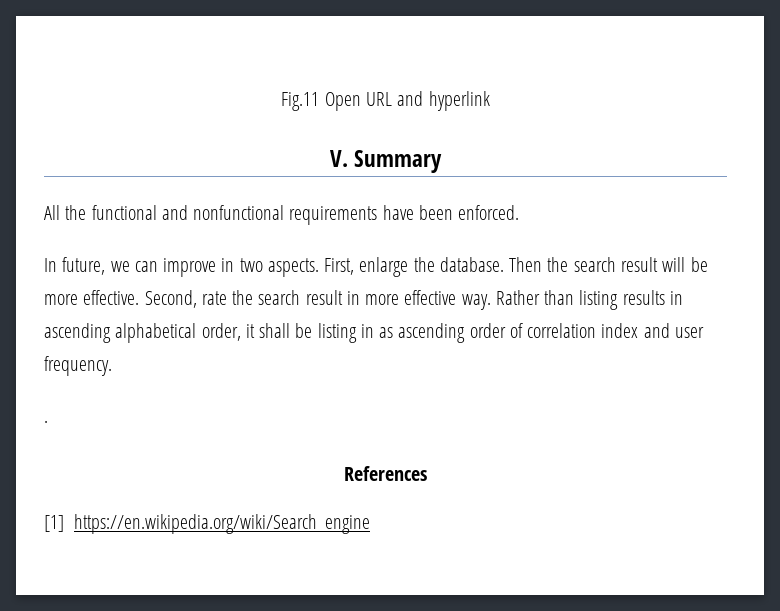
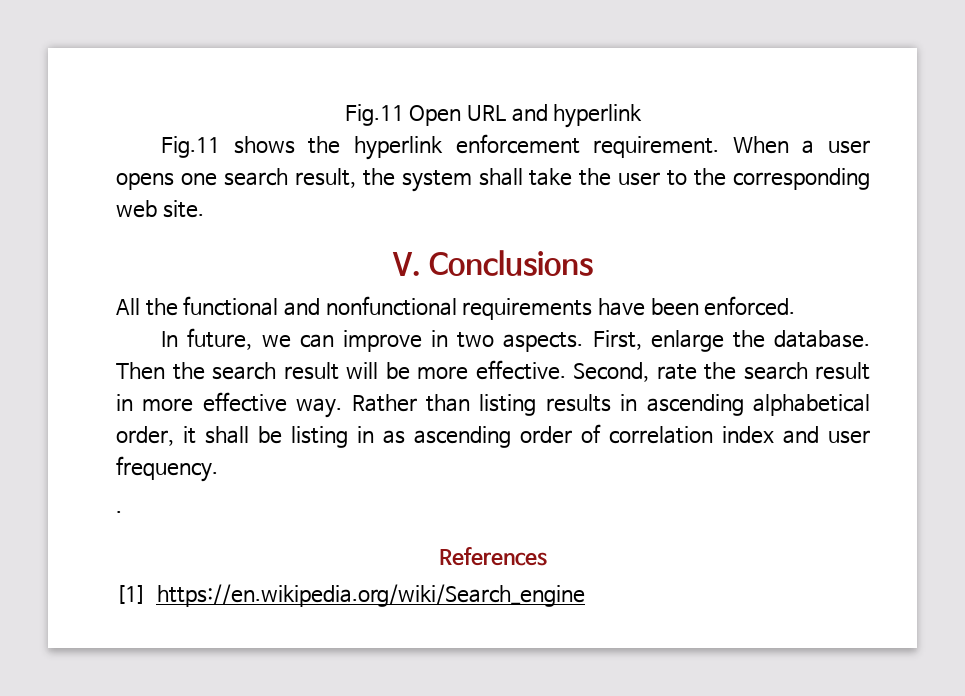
+ Fig.11 shows the hyperlink enforcement requirement. When a user opens one search result, the system shall take the user to the corresponding web site.
- V. Summary
+ V. Conclusions

